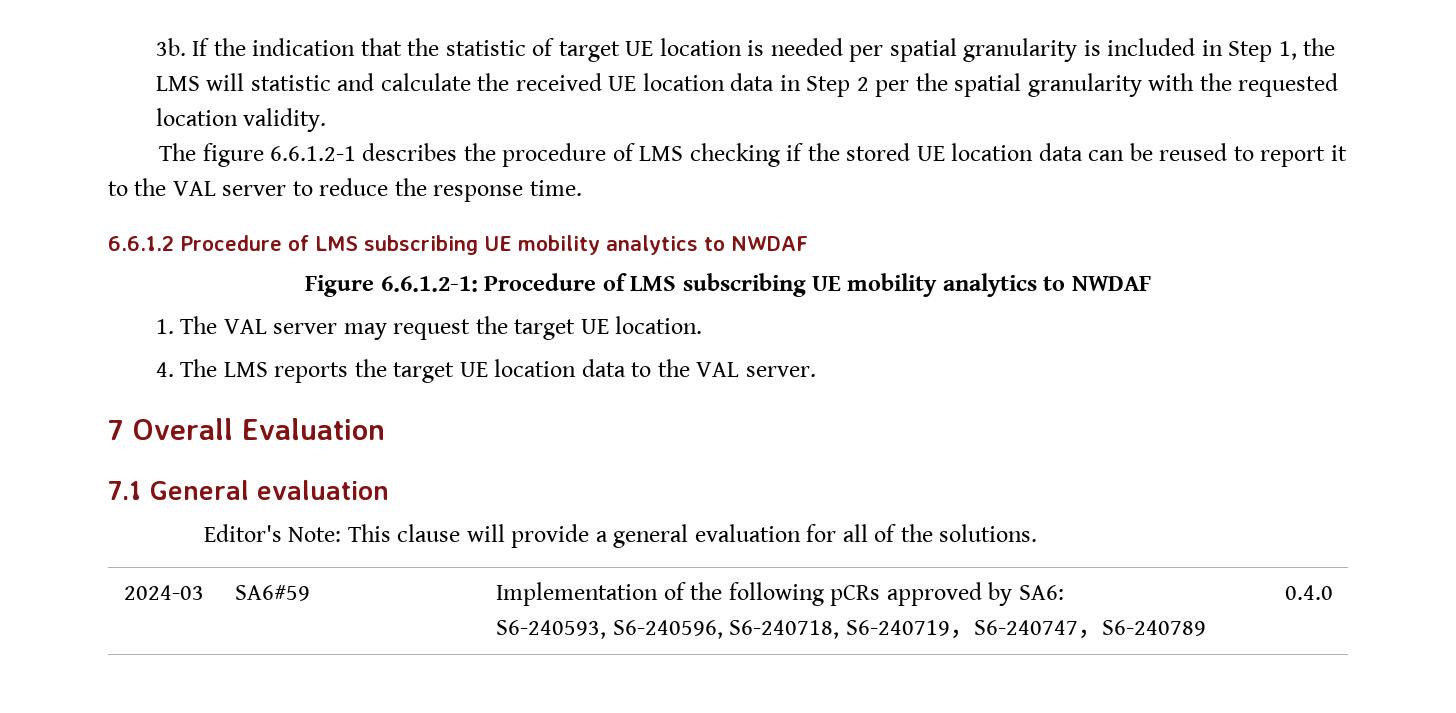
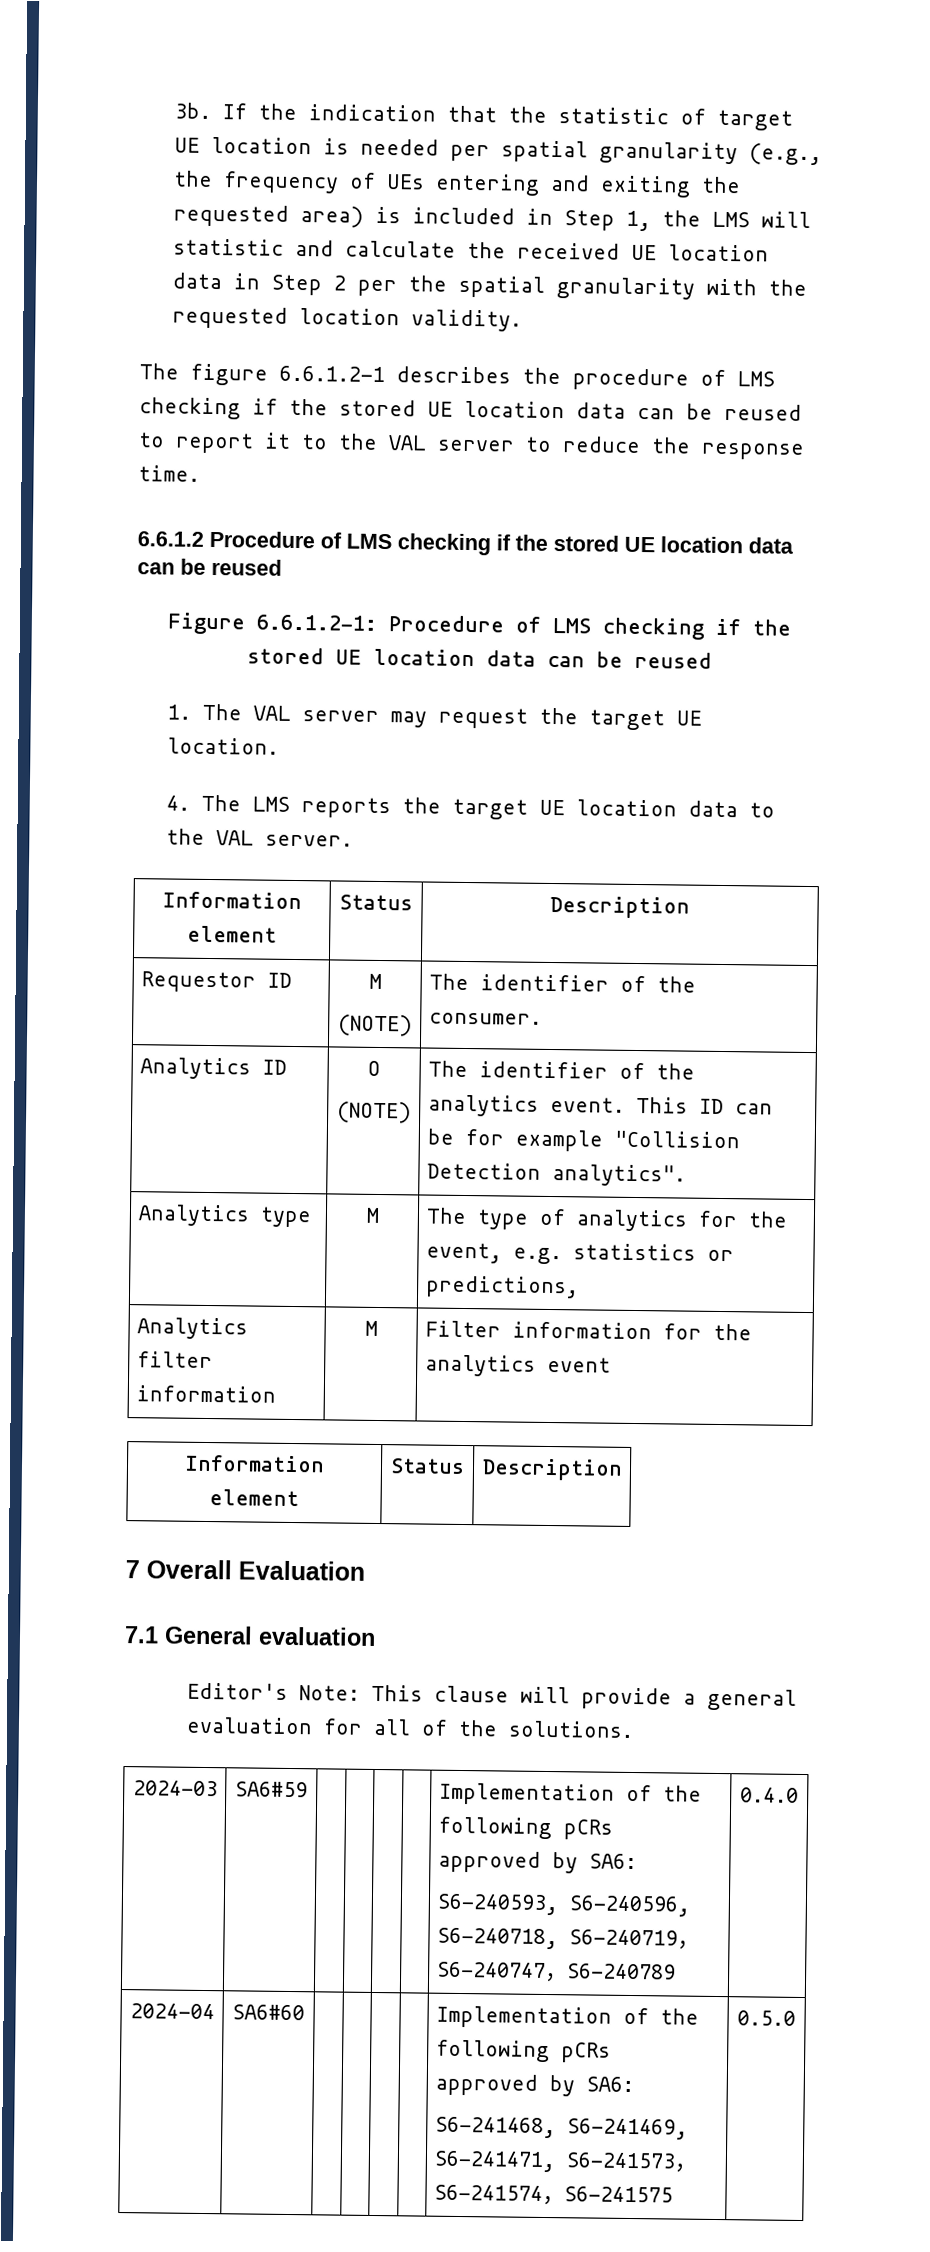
- If the indication that the statistic of target UE location is needed per spatial granularity is included in Step 1, the LMS will statistic and calculate the received UE location data in Step 2 per the spatial granularity with the requested location validity.
+ If the indication that the statistic of target UE location is needed per spatial granularity (e.g., the frequency of UEs entering and exiting the requested area) is included in Step 1, the LMS will statistic and calculate the received UE location data in Step 2 per the spatial granularity with the requested location validity.
- 6.6.1.2 Procedure of LMS subscribing UE mobility analytics to NWDAF
+ 6.6.1.2 Procedure of LMS checking if the stored UE location data can be reused
- Figure 6.6.1.2-1: Procedure of LMS subscribing UE mobility analytics to NWDAF
+ Figure 6.6.1.2-1: Procedure of LMS checking if the stored UE location data can be reused
  4. The LMS reports the target UE location data to the VAL server.
+ Information element | Status | Description
+ Requestor ID | M
+ (NOTE) | The identifier of the consumer.
+ Analytics ID | O
+ (NOTE) | The identifier of the analytics event. This ID can be for example "Collision Detection analytics".
+ Analytics type | M | The type of analytics for the event, e.g. statistics or predictions,
+ Analytics filter information | M | Filter information for the analytics event
+ Information element | Status | Description
+ 2024-04 | SA6#60 | | | | | Implementation of the following pCRs approved by SA6:
+ S6-241468, S6-241469, S6-241471, S6-241573，S6-241574，S6-241575 | 0.5.0

